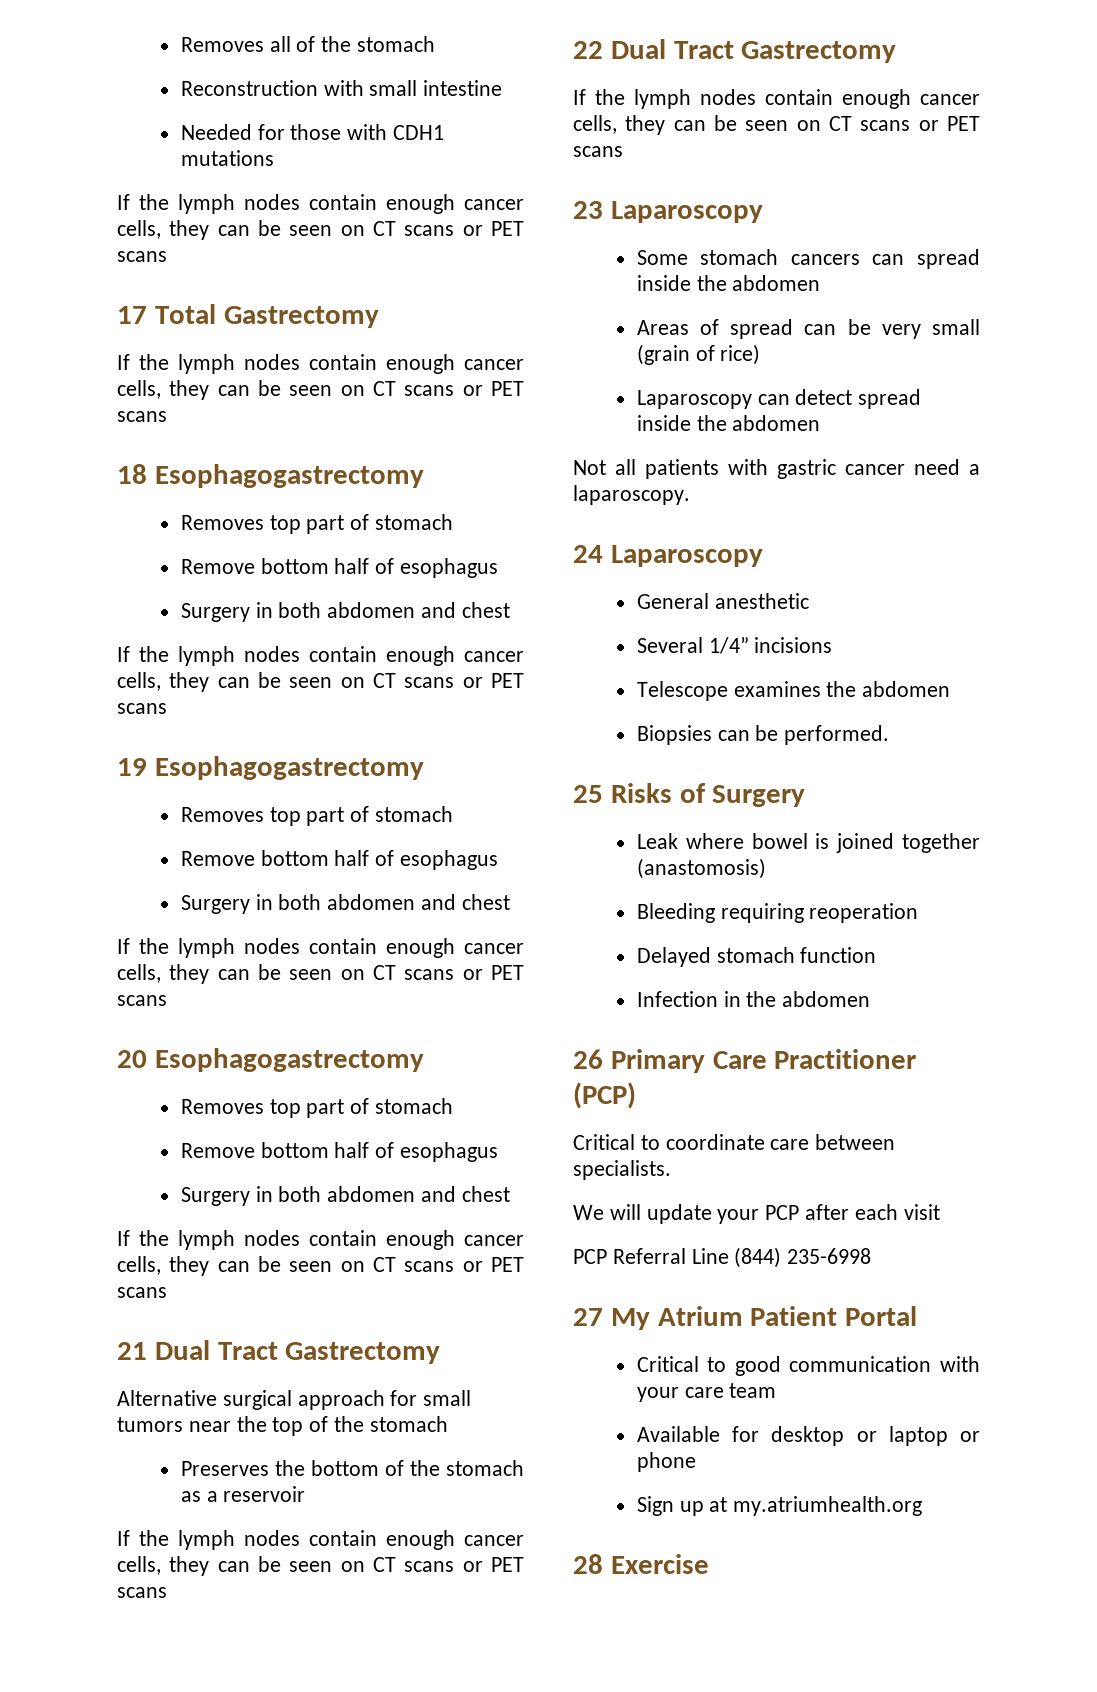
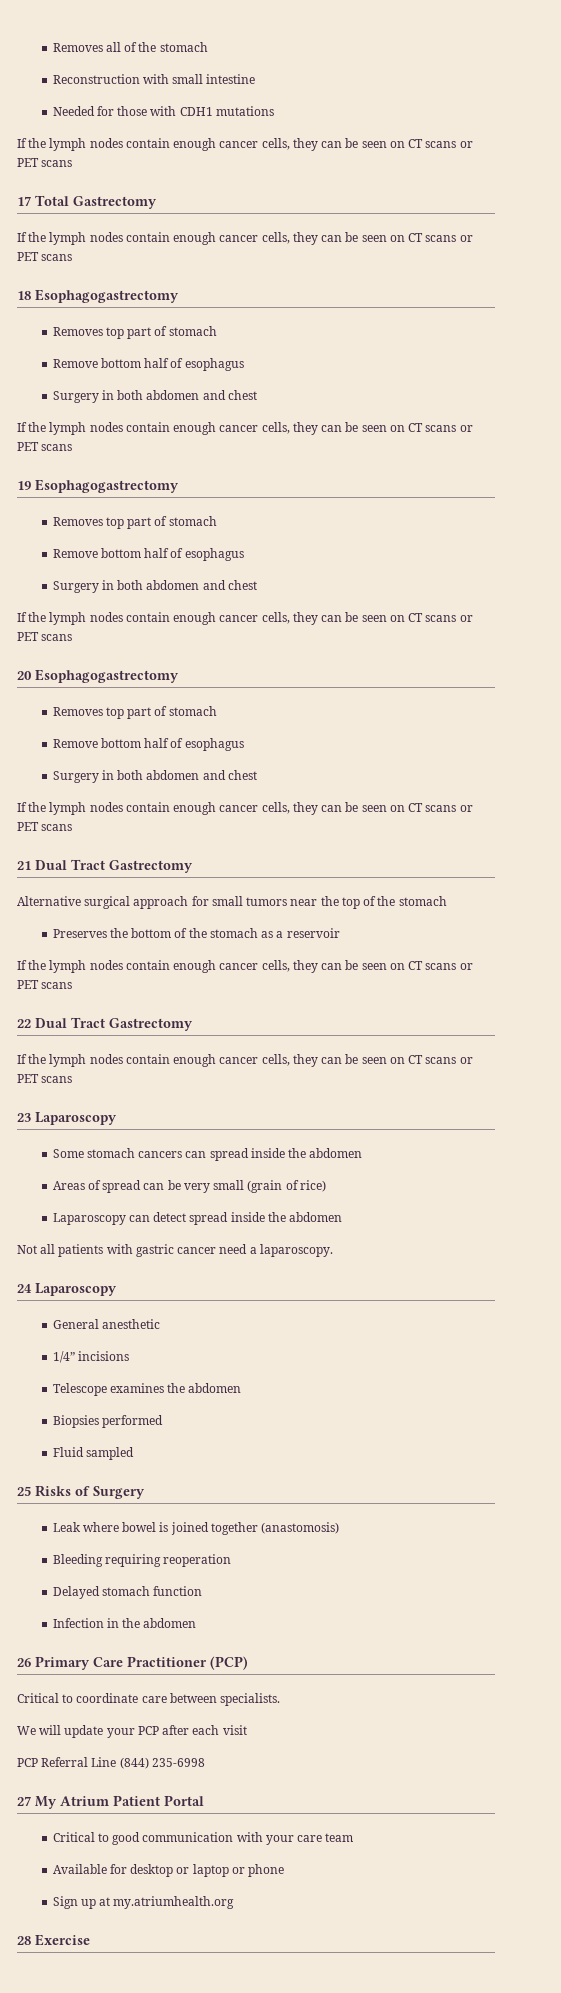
- Several 1/4” incisions
+ 1/4” incisions
- Biopsies can be performed.
+ Biopsies performed
+ Fluid sampled

